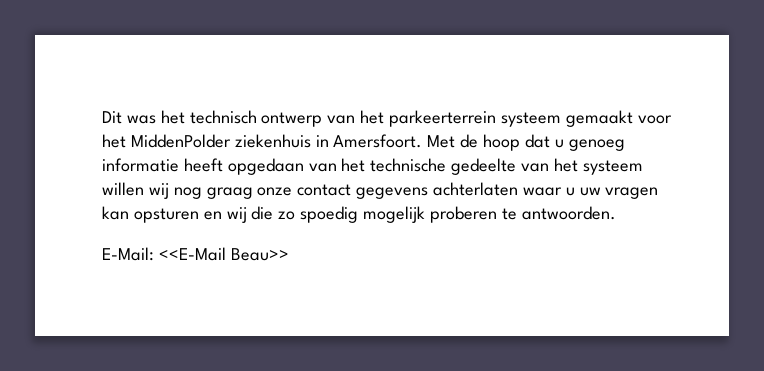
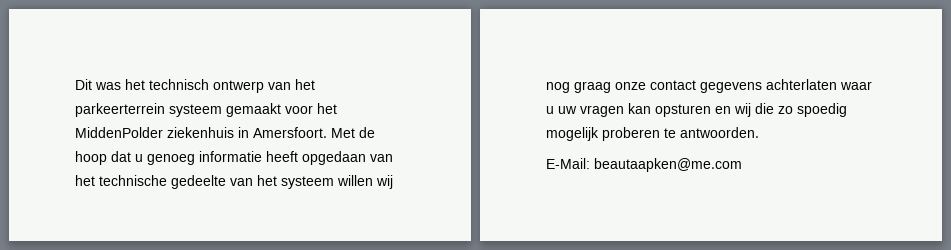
- E-Mail: <<E-Mail Beau>>
+ E-Mail: beautaapken@me.com

